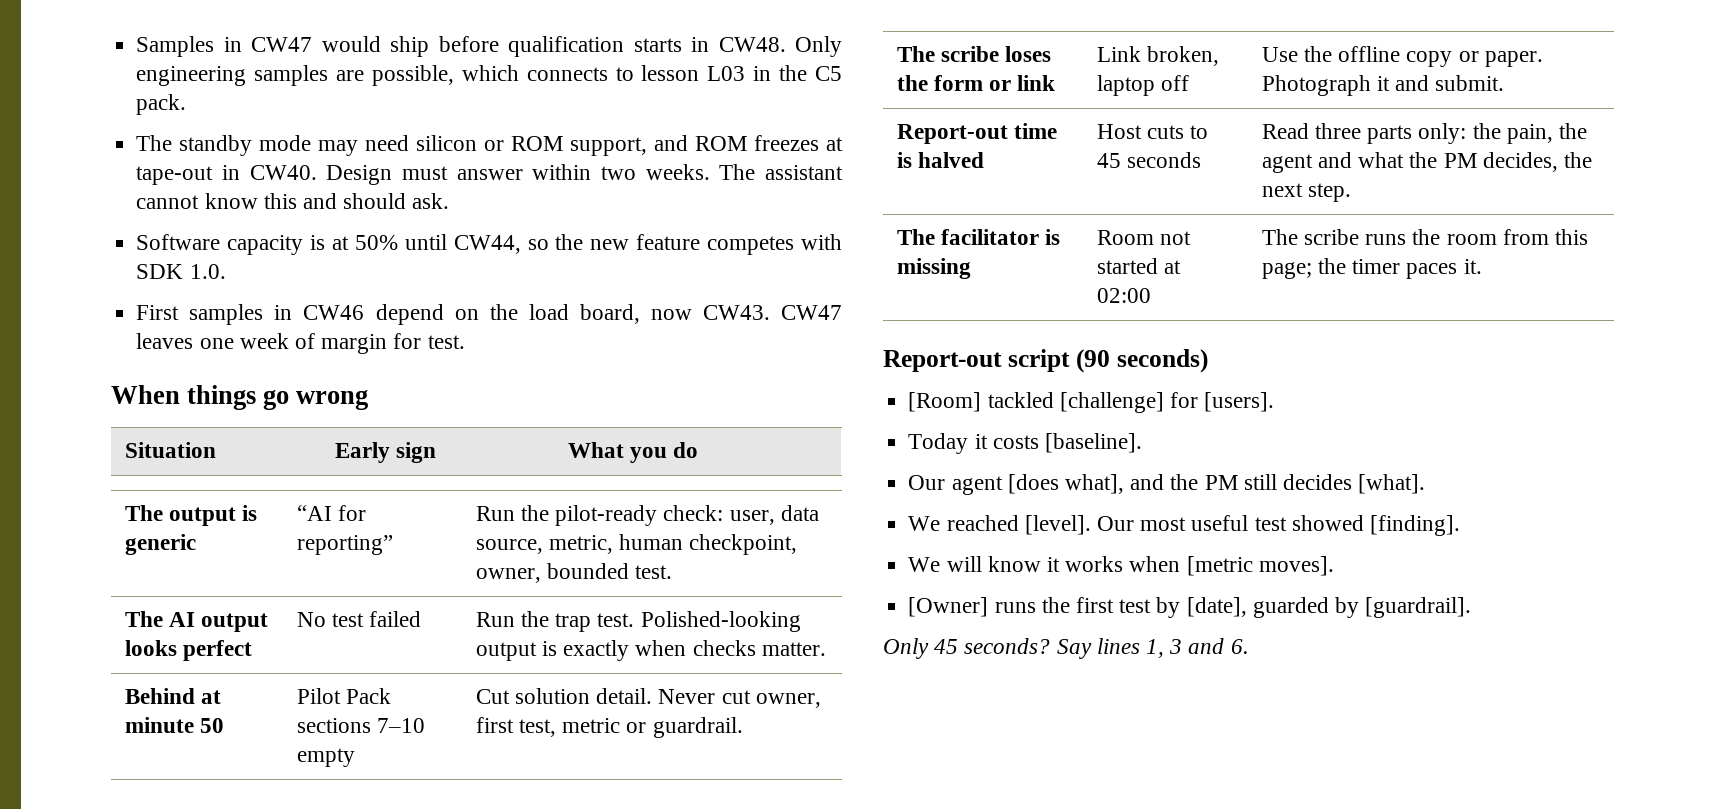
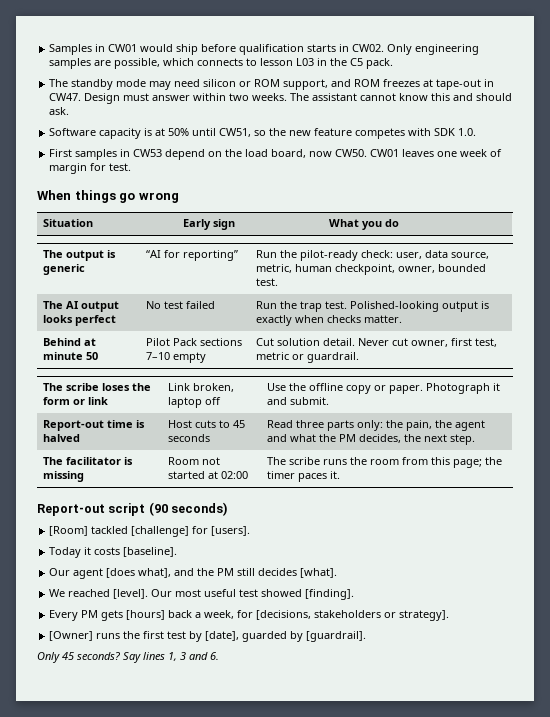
- Samples in CW47 would ship before qualification starts in CW48.
+ Samples in CW01 would ship before qualification starts in CW02.
- The standby mode may need silicon or ROM support, and ROM freezes at tape-out in CW40.
+ The standby mode may need silicon or ROM support, and ROM freezes at tape-out in CW47.
- Software capacity is at 50% until CW44, so the new feature competes with SDK 1.0.
+ Software capacity is at 50% until CW51, so the new feature competes with SDK 1.0.
- First samples in CW46 depend on the load board, now CW43. CW47 leaves one week of margin for test.
+ First samples in CW53 depend on the load board, now CW50. CW01 leaves one week of margin for test.
- We will know it works when [metric moves].
+ Every PM gets [hours] back a week, for [decisions, stakeholders or strategy].

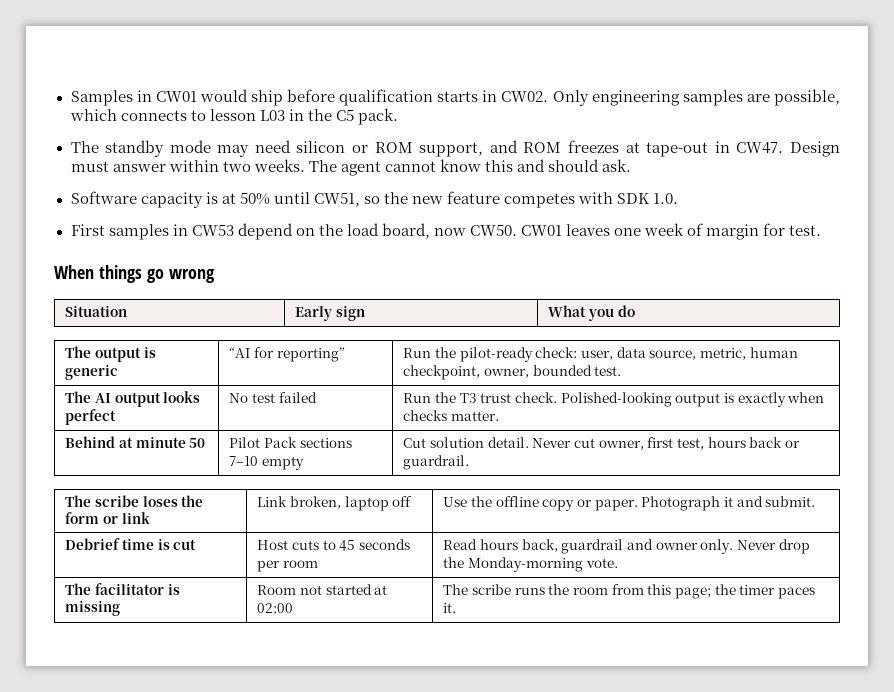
- The assistant cannot know this and should ask.
+ The agent cannot know this and should ask.
- The AI output looks perfect | No test failed | Run the trap test. Polished-looking output is exactly when checks matter.
+ The AI output looks perfect | No test failed | Run the T3 trust check. Polished-looking output is exactly when checks matter.
- Behind at minute 50 | Pilot Pack sections 7–10 empty | Cut solution detail. Never cut owner, first test, metric or guardrail.
+ Behind at minute 50 | Pilot Pack sections 7–10 empty | Cut solution detail. Never cut owner, first test, hours back or guardrail.
- Report-out time is halved | Host cuts to 45 seconds | Read three parts only: the pain, the agent and what the PM decides, the next step.
+ Debrief time is cut | Host cuts to 45 seconds per room | Read hours back, guardrail and owner only. Never drop the Monday-morning vote.
- Report-out script (90 seconds)
- [Room] tackled [challenge] for [users].
- Today it costs [baseline].
- Our agent [does what], and the PM still decides [what].
- We reached [level]. Our most useful test showed [finding].
- Every PM gets [hours] back a week, for [decisions, stakeholders or strategy].
- [Owner] runs the first test by [date], guarded by [guardrail].
- Only 45 seconds? Say lines 1, 3 and 6.

